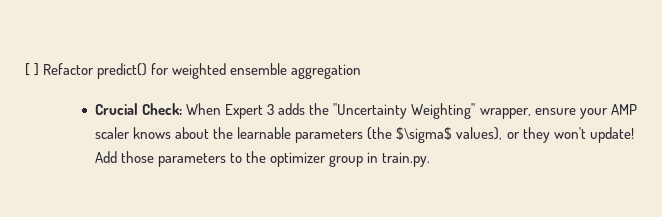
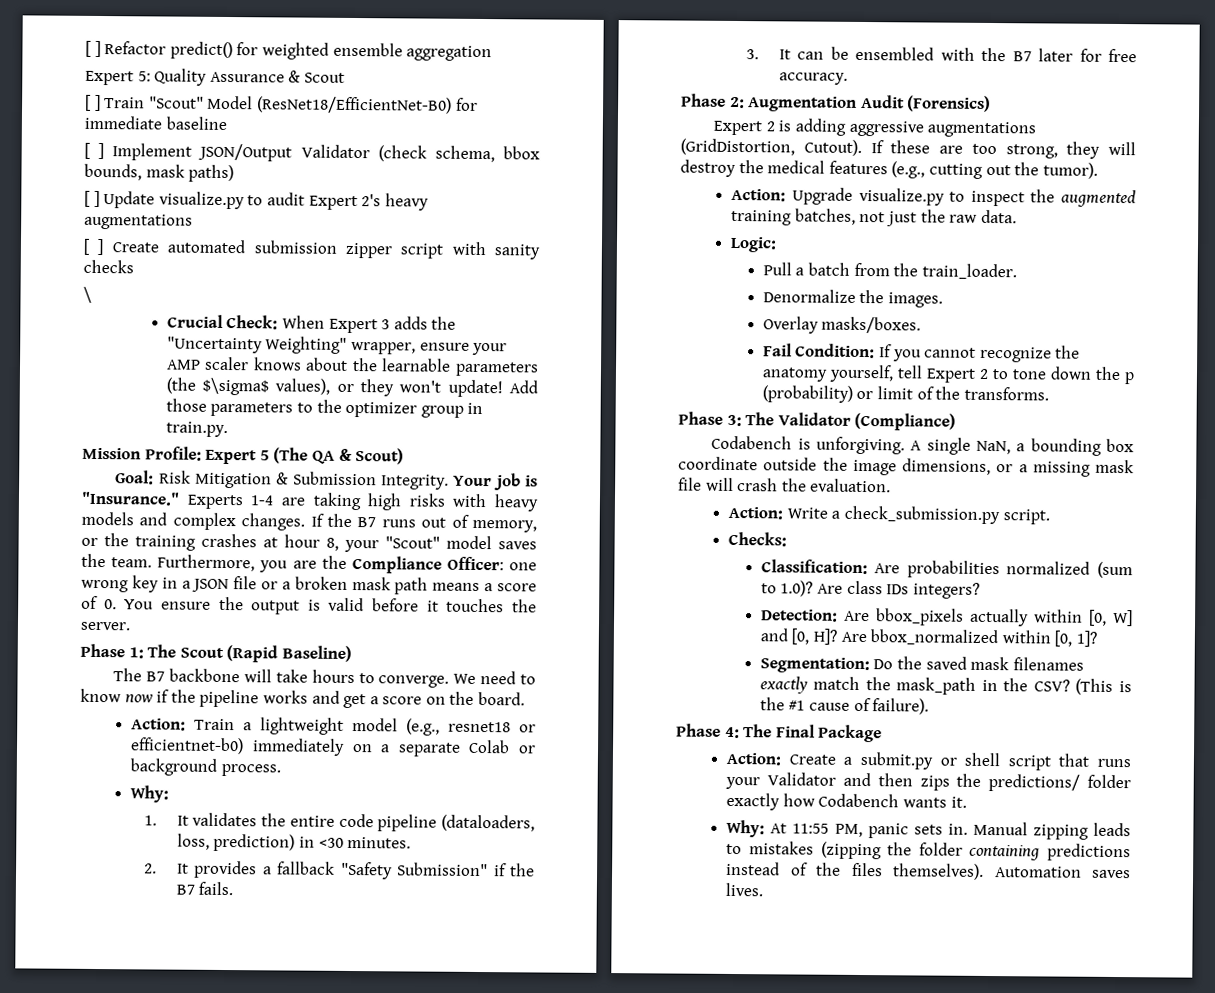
+ Expert 5: Quality Assurance & Scout
+ [ ] Train "Scout" Model (ResNet18/EfficientNet-B0) for immediate baseline
+ [ ] Implement JSON/Output Validator (check schema, bbox bounds, mask paths)
+ [ ] Update visualize.py to audit Expert 2's heavy augmentations
+ [ ] Create automated submission zipper script with sanity checks
+ \
+ Mission Profile: Expert 5 (The QA & Scout)
+ Goal: Risk Mitigation & Submission Integrity. Your job is "Insurance." Experts 1-4 are taking high risks with heavy models and complex changes. If the B7 runs out of memory, or the training crashes at hour 8, your "Scout" model saves the team. Furthermore, you are the Compliance Officer: one wrong key in a JSON file or a broken mask path means a score of 0. You ensure the output is valid before it touches the server.
+ Phase 1: The Scout (Rapid Baseline)
+ The B7 backbone will take hours to converge. We need to know now if the pipeline works and get a score on the board.
+ Action: Train a lightweight model (e.g., resnet18 or efficientnet-b0) immediately on a separate Colab or background process.
+ Why:
+ 1. It validates the entire code pipeline (dataloaders, loss, prediction) in <30 minutes.
+ 2. It provides a fallback "Safety Submission" if the B7 fails.
+ 3. It can be ensembled with the B7 later for free accuracy.
+ Phase 2: Augmentation Audit (Forensics)
+ Expert 2 is adding aggressive augmentations (GridDistortion, Cutout). If these are too strong, they will destroy the medical features (e.g., cutting out the tumor).
+ Action: Upgrade visualize.py to inspect the augmented training batches, not just the raw data.
+ Logic:
+ Pull a batch from the train_loader.
+ Denormalize the images.
+ Overlay masks/boxes.
+ Fail Condition: If you cannot recognize the anatomy yourself, tell Expert 2 to tone down the p (probability) or limit of the transforms.
+ Phase 3: The Validator (Compliance)
+ Codabench is unforgiving. A single NaN, a bounding box coordinate outside the image dimensions, or a missing mask file will crash the evaluation.
+ Action: Write a check_submission.py script.
+ Checks:
+ Classification: Are probabilities normalized (sum to 1.0)? Are class IDs integers?
+ Detection: Are bbox_pixels actually within [0, W] and [0, H]? Are bbox_normalized within [0, 1]?
+ Segmentation: Do the saved mask filenames exactly match the mask_path in the CSV? (This is the #1 cause of failure).
+ Phase 4: The Final Package
+ Action: Create a submit.py or shell script that runs your Validator and then zips the predictions/ folder exactly how Codabench wants it.
+ Why: At 11:55 PM, panic sets in. Manual zipping leads to mistakes (zipping the folder containing predictions instead of the files themselves). Automation saves lives.

